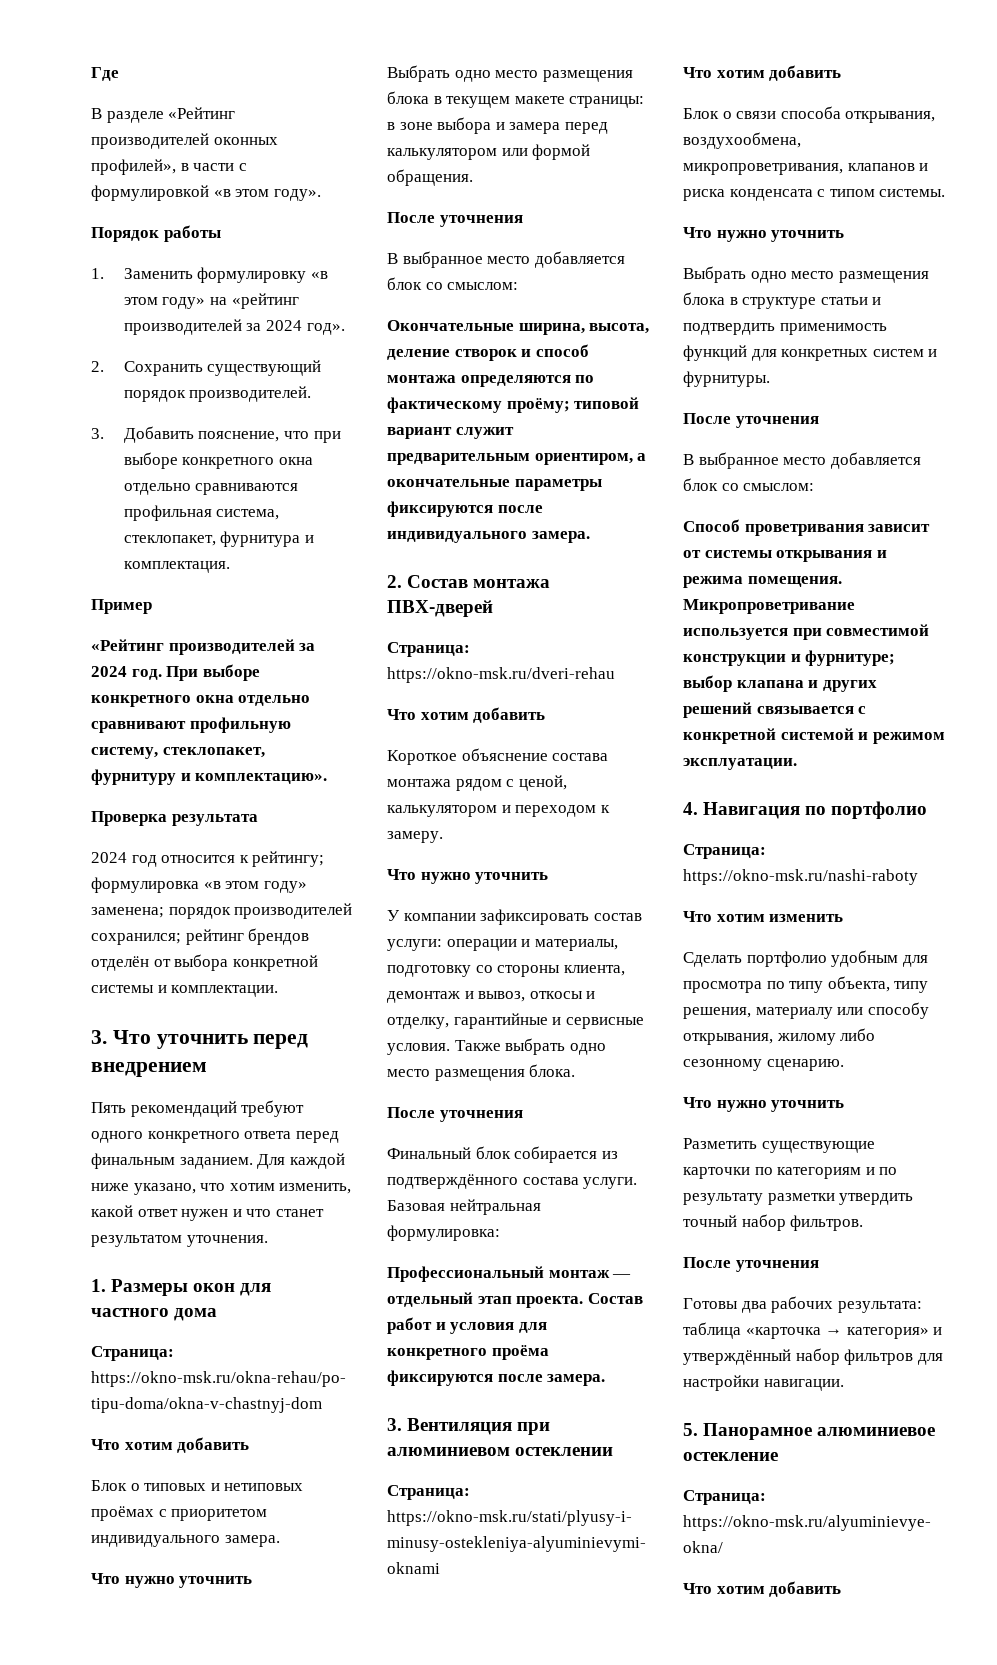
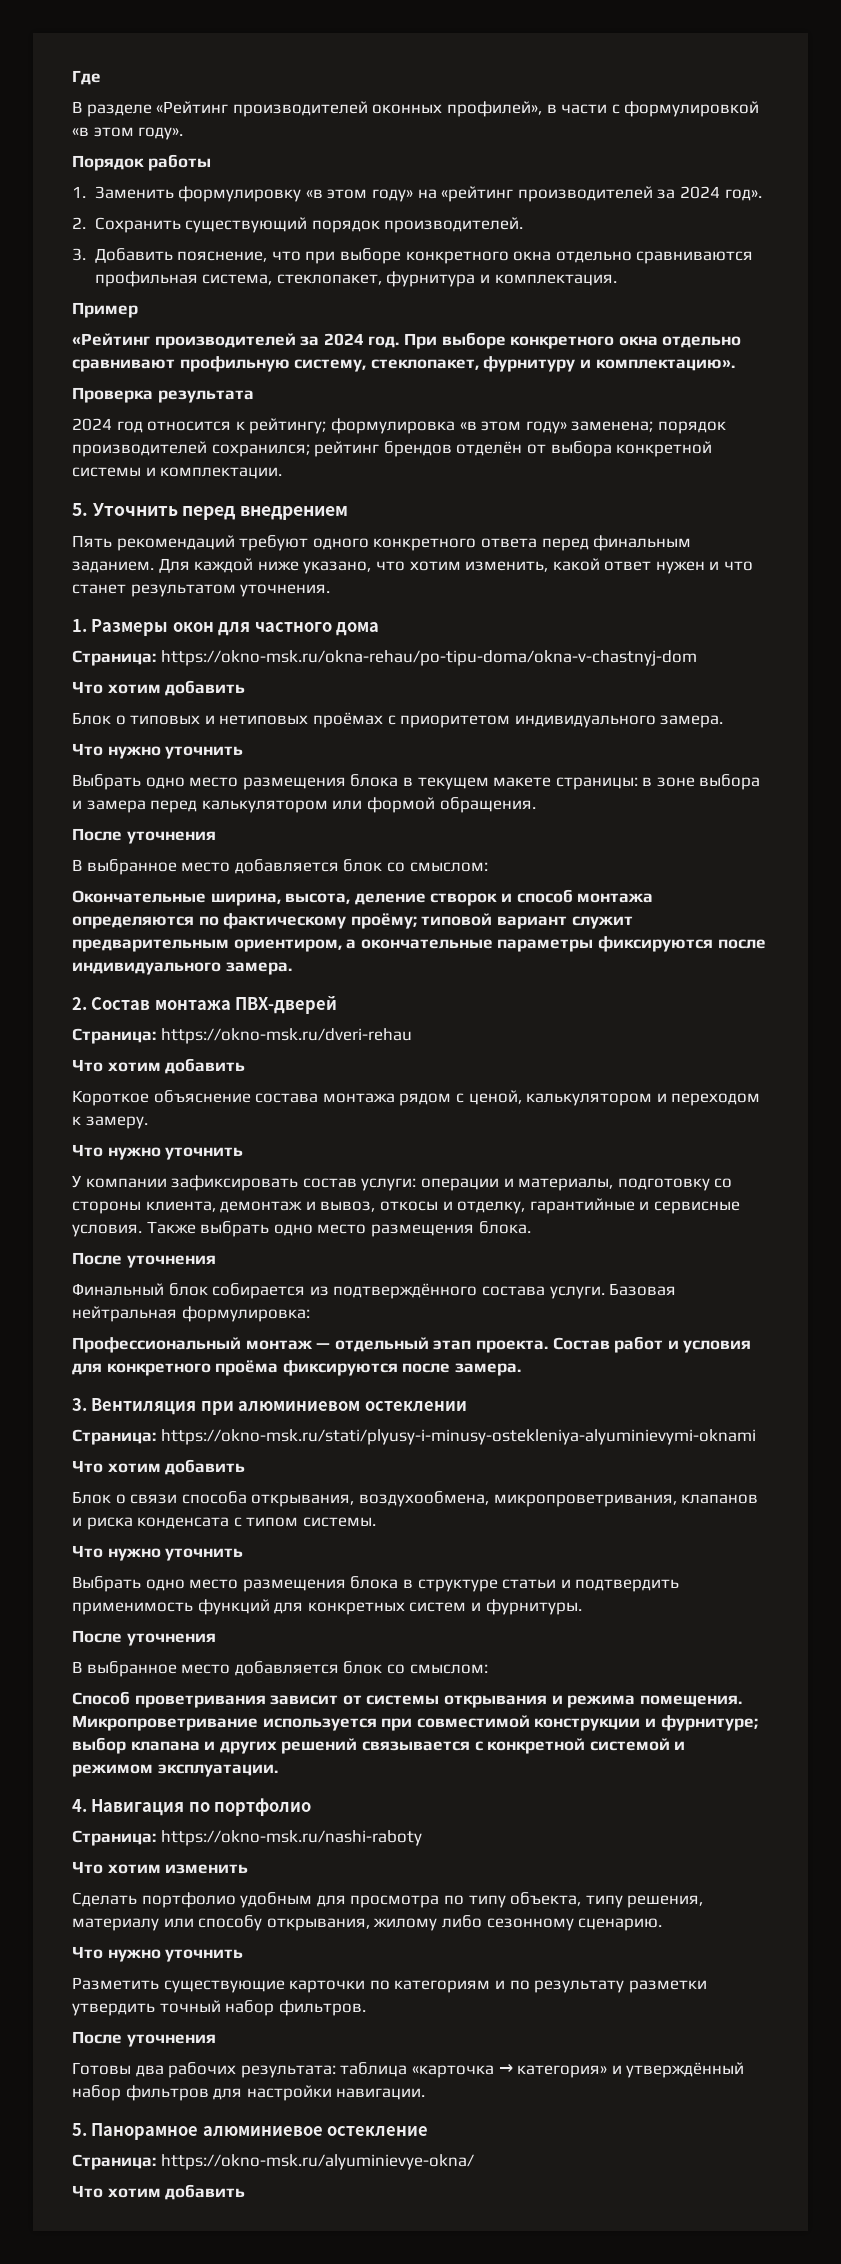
- 3. Что уточнить перед внедрением
+ 5. Уточнить перед внедрением

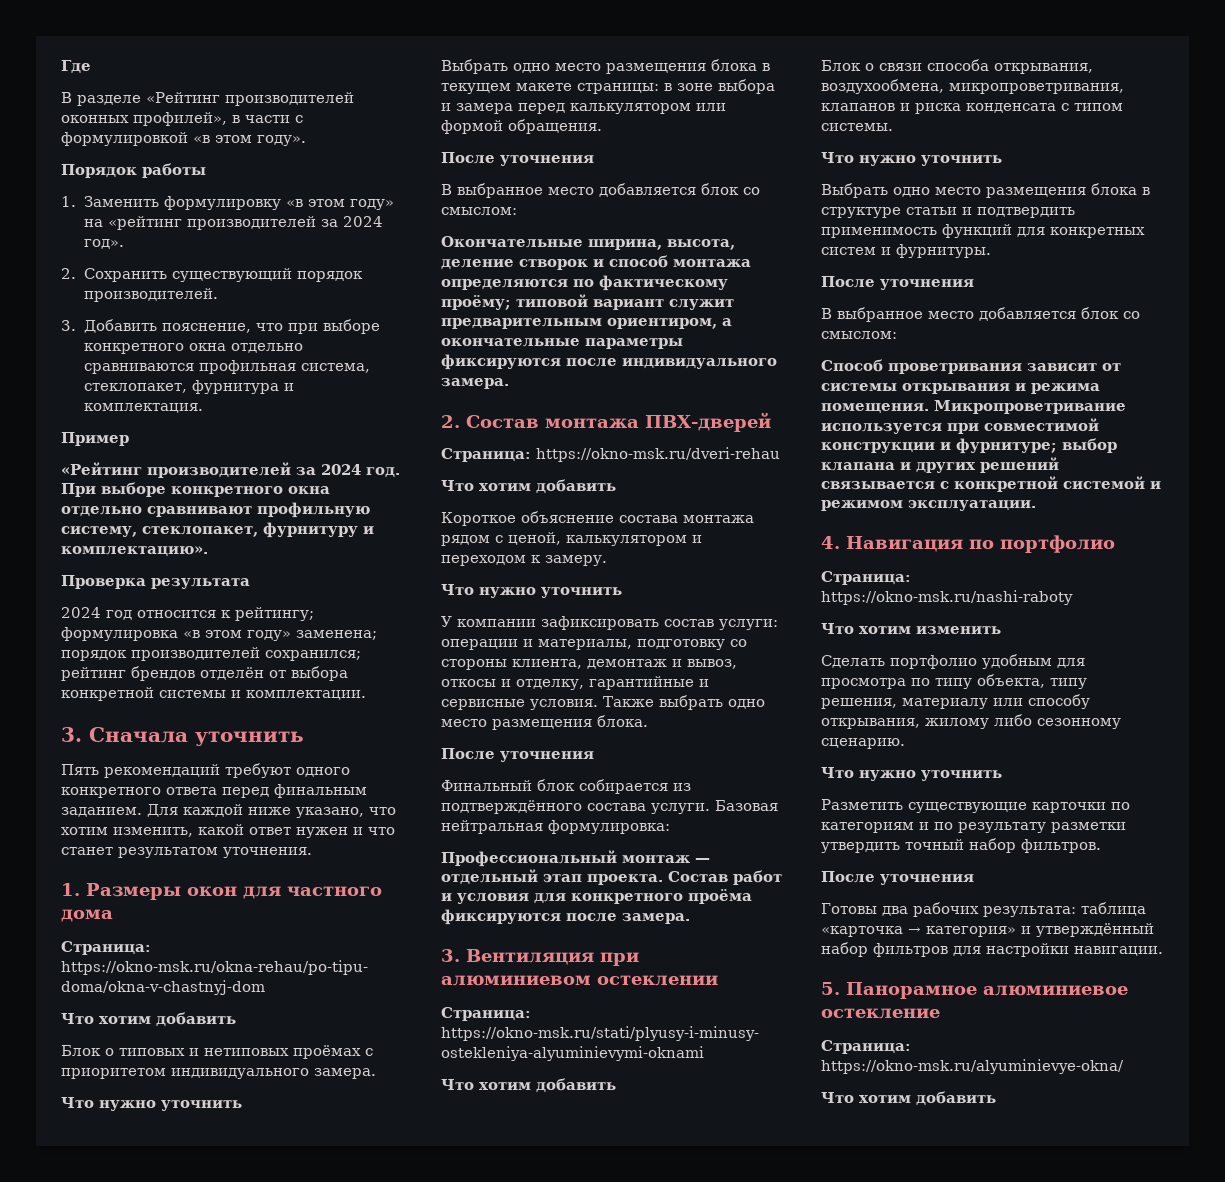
- 5. Уточнить перед внедрением
+ 3. Сначала уточнить

